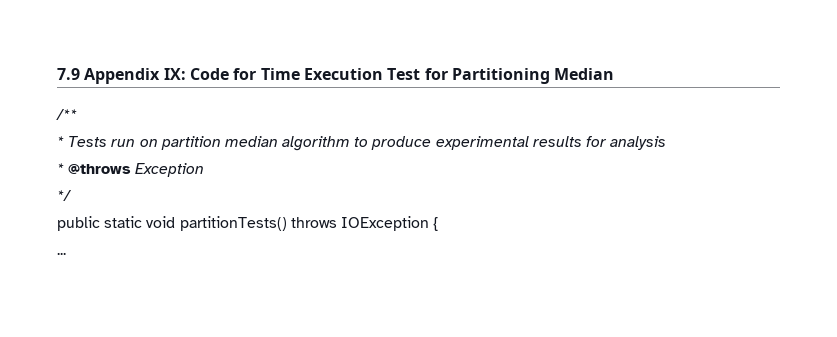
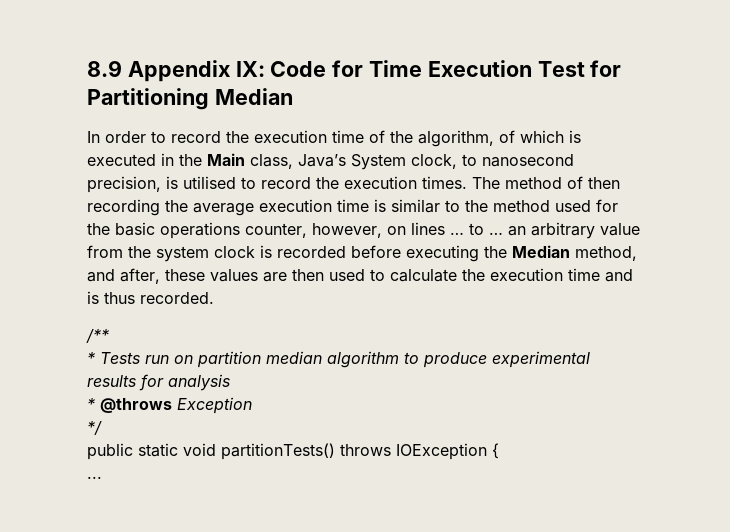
- 7.9 Appendix IX: Code for Time Execution Test for Partitioning Median
+ 8.9 Appendix IX: Code for Time Execution Test for Partitioning Median
+ In order to record the execution time of the algorithm, of which is executed in the Main class, Java’s System clock, to nanosecond precision, is utilised to record the execution times. The method of then recording the average execution time is similar to the method used for the basic operations counter, however, on lines … to … an arbitrary value from the system clock is recorded before executing the Median method, and after, these values are then used to calculate the execution time and is thus recorded.

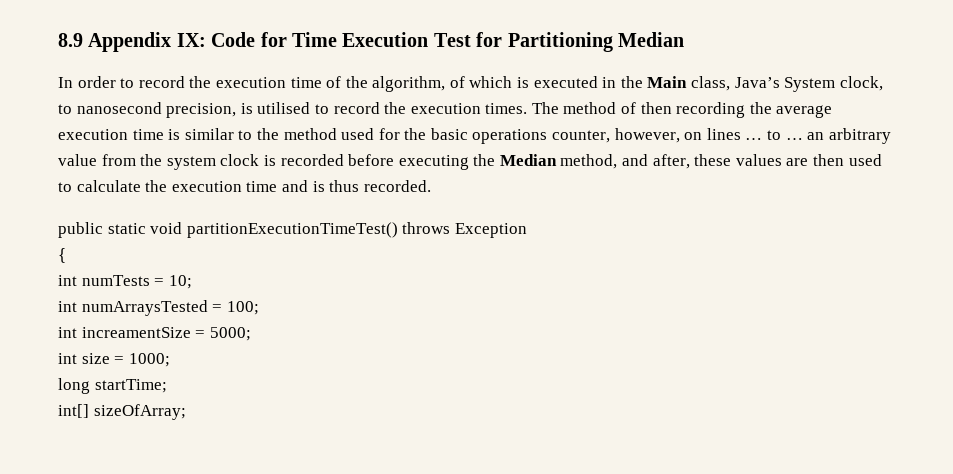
- /**
- * Tests run on partition median algorithm to produce experimental results for analysis
- * @throws Exception
- */
- public static void partitionTests() throws IOException {
- ...
+ public static void partitionExecutionTimeTest() throws Exception
+ {
+ int numTests = 10;
+ int numArraysTested = 100;
+ int increamentSize = 5000;
+ int size = 1000;
+ long startTime;
+ int[] sizeOfArray;

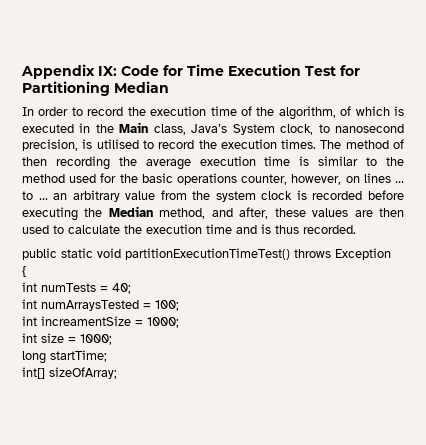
- 8.9 Appendix IX: Code for Time Execution Test for Partitioning Median
+ Appendix IX: Code for Time Execution Test for Partitioning Median
- int numTests = 10;
+ int numTests = 40;
- int increamentSize = 5000;
+ int increamentSize = 1000;

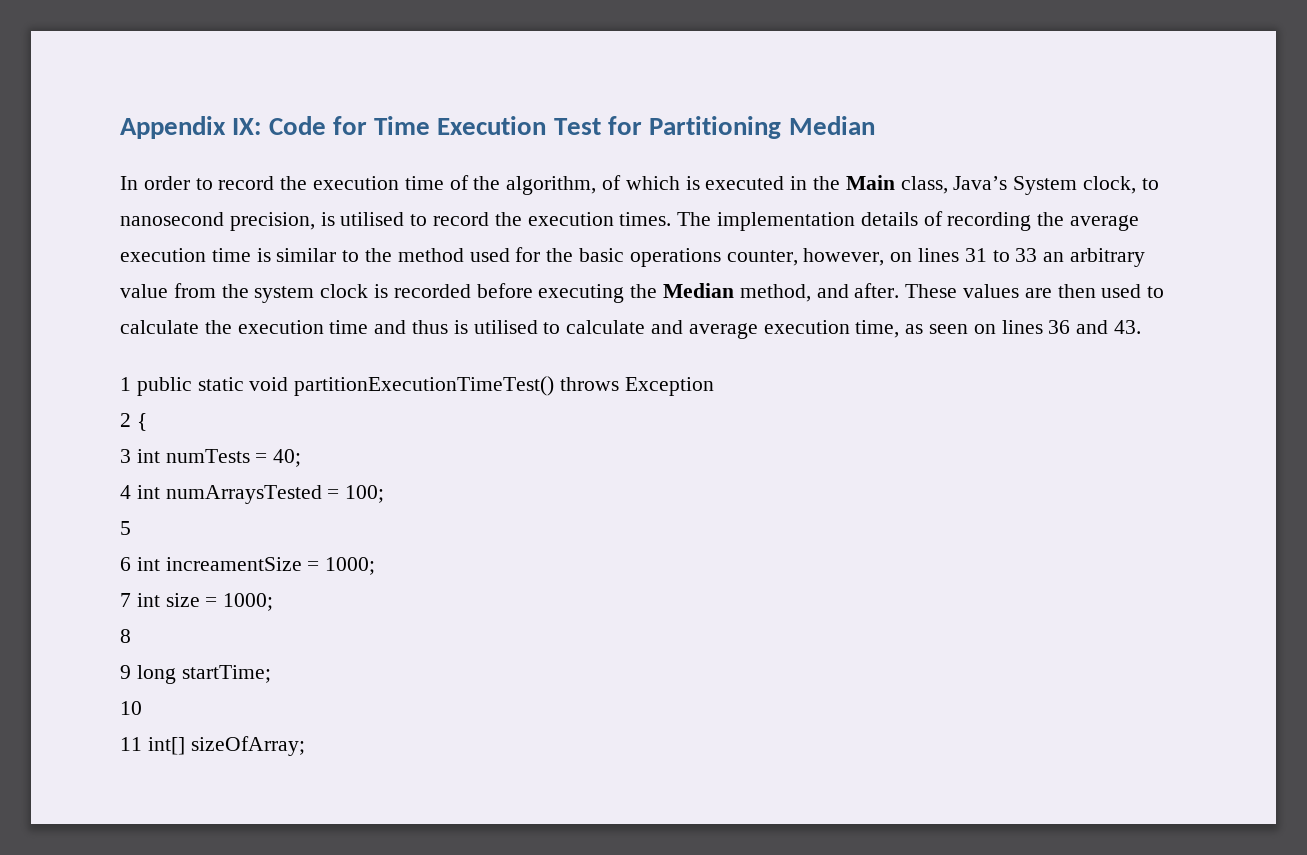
- The method of then recording the average execution time is similar to the method used for the basic operations counter, however, on lines … to … an arbitrary value from the system clock is recorded before executing the Median method, and after, these values are then used to calculate the execution time and is thus recorded.
- public static void partitionExecutionTimeTest() throws Exception
+ The implementation details of recording the average execution time is similar to the method used for the basic operations counter, however, on lines 31 to 33 an arbitrary value from the system clock is recorded before executing the Median method, and after. These values are then used to calculate the execution time and thus is utilised to calculate and average execution time, as seen on lines 36 and 43.
+ 1 public static void partitionExecutionTimeTest() throws Exception
- {
+ 2 {
- int numTests = 40;
+ 3 int numTests = 40;
- int numArraysTested = 100;
+ 4 int numArraysTested = 100;
- int increamentSize = 1000;
+ 5
+ 6 int increamentSize = 1000;
- int size = 1000;
+ 7 int size = 1000;
- long startTime;
+ 8
+ 9 long startTime;
- int[] sizeOfArray;
+ 10
+ 11 int[] sizeOfArray;

